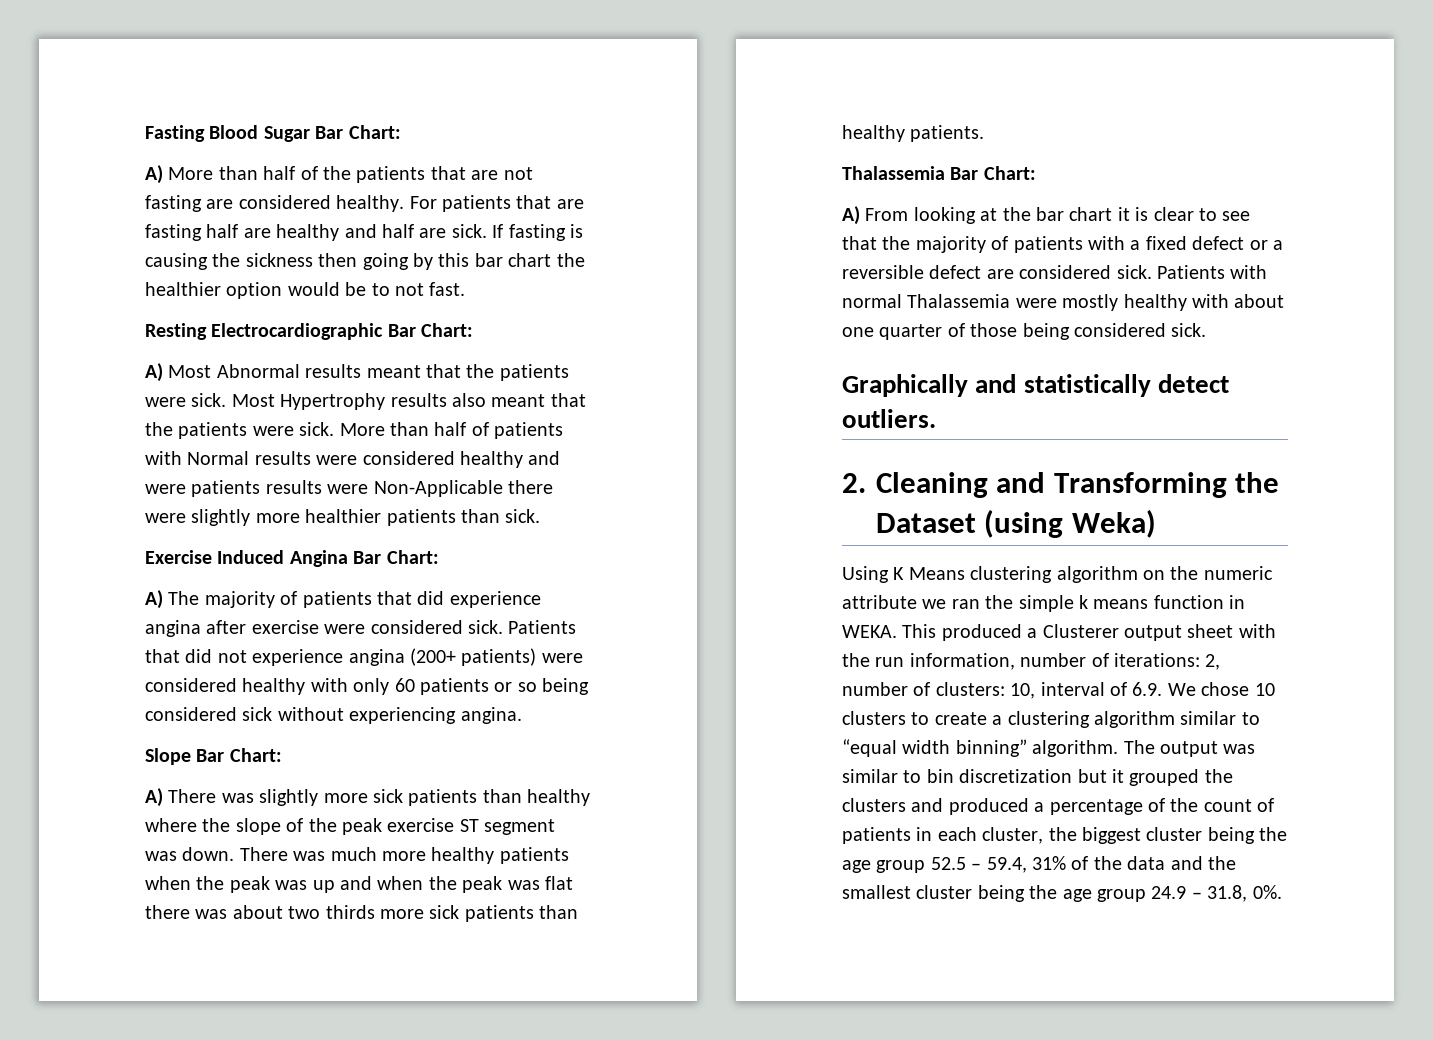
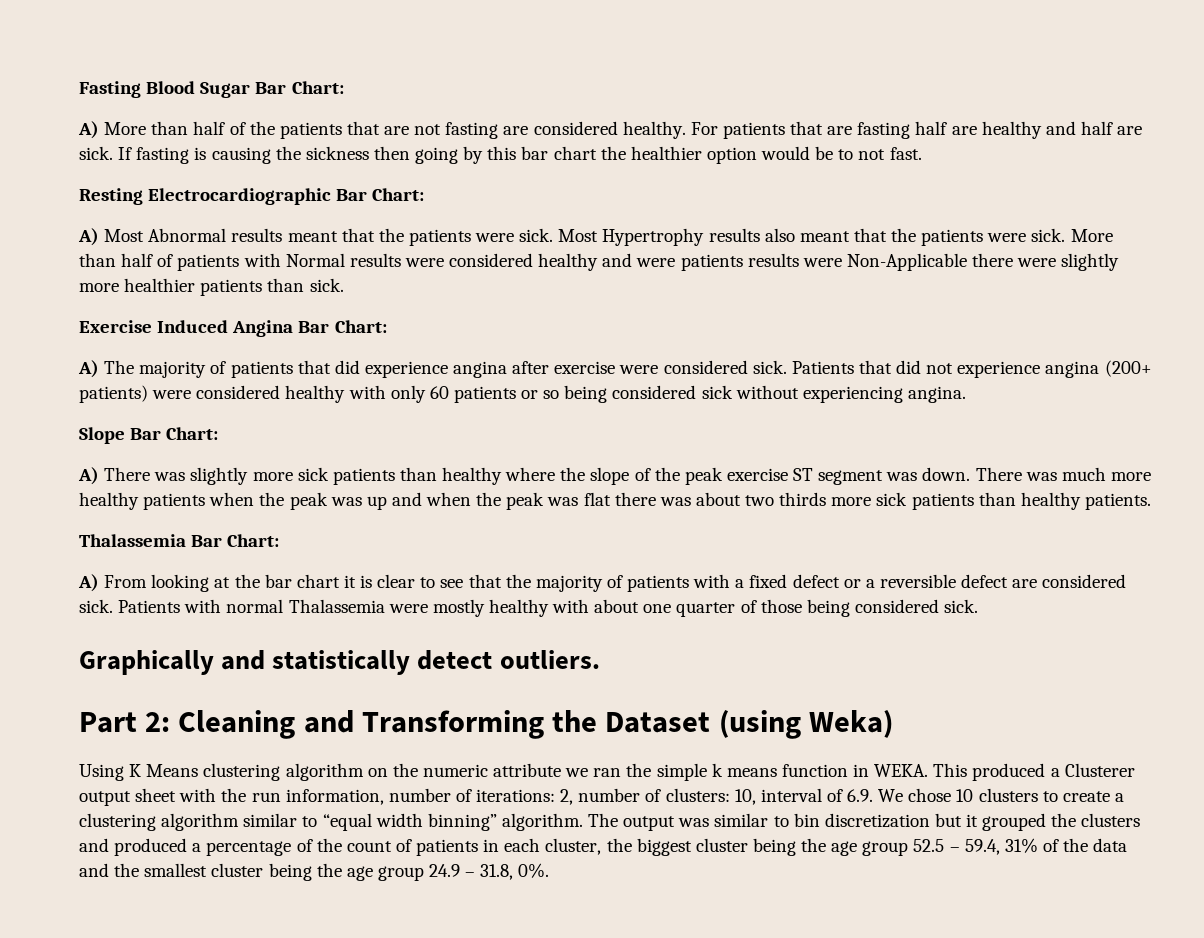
- 2. Cleaning and Transforming the Dataset (using Weka)
+ Part 2: Cleaning and Transforming the Dataset (using Weka)

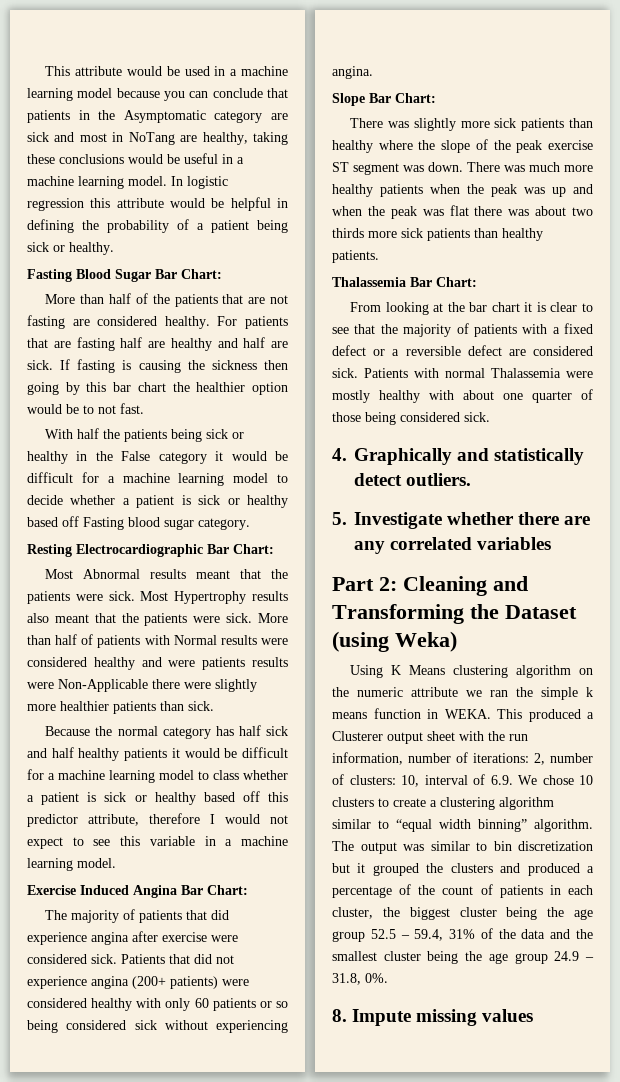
+ This attribute would be used in a machine learning model because you can conclude that patients in the Asymptomatic category are sick and most in NoTang are healthy, taking these conclusions would be useful in a machine learning model. In logistic regression this attribute would be helpful in defining the probability of a patient being sick or healthy.
- A) More than half of the patients that are not fasting are considered healthy.
+ More than half of the patients that are not fasting are considered healthy.
+ With half the patients being sick or healthy in the False category it would be difficult for a machine learning model to decide whether a patient is sick or healthy based off Fasting blood sugar category.
- A) Most Abnormal results meant that the patients were sick.
+ Most Abnormal results meant that the patients were sick.
+ Because the normal category has half sick and half healthy patients it would be difficult for a machine learning model to class whether a patient is sick or healthy based off this predictor attribute, therefore I would not expect to see this variable in a machine learning model.
- A) The majority of patients that did experience angina after exercise were considered sick.
+ The majority of patients that did experience angina after exercise were considered sick.
- A) There was slightly more sick patients than healthy where the slope of the peak exercise ST segment was down.
+ There was slightly more sick patients than healthy where the slope of the peak exercise ST segment was down.
- A) From looking at the bar chart it is clear to see that the majority of patients with a fixed defect or a reversible defect are considered sick.
+ From looking at the bar chart it is clear to see that the majority of patients with a fixed defect or a reversible defect are considered sick.
- Graphically and statistically detect outliers.
+ 4. Graphically and statistically detect outliers.
+ 5. Investigate whether there are any correlated variables
+ 8. Impute missing values

